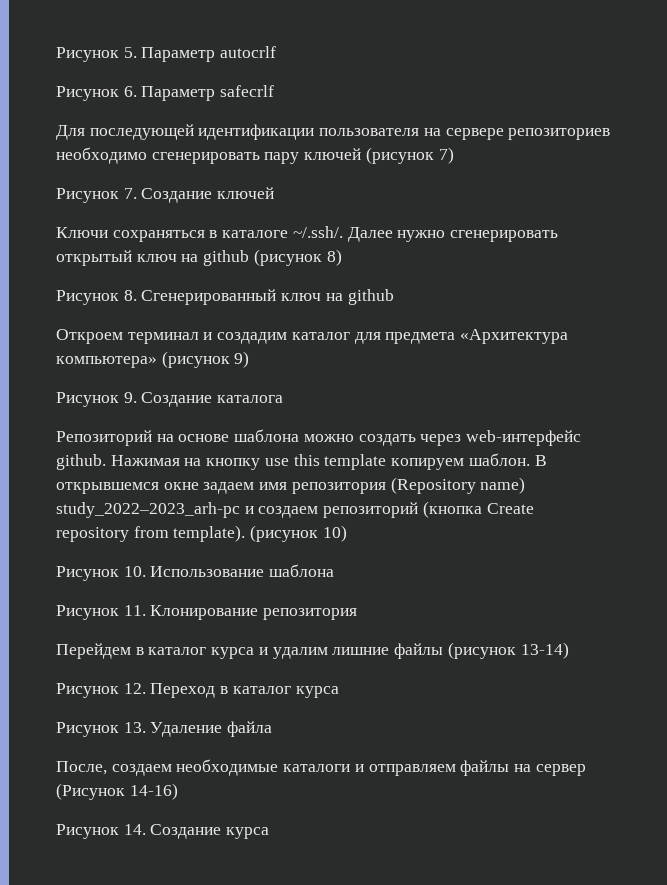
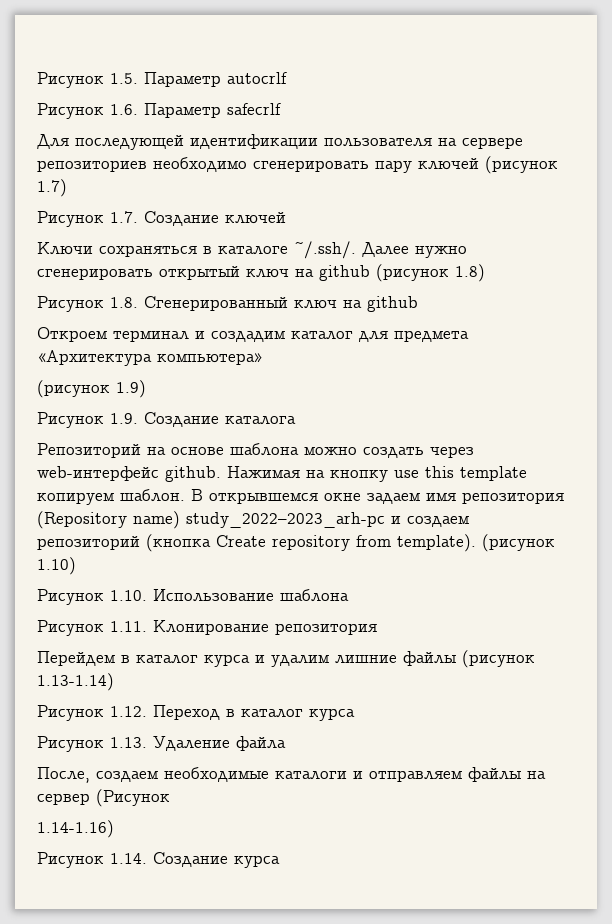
- Рисунок 5. Параметр autocrlf
+ Рисунок 1.5. Параметр autocrlf
- Рисунок 6. Параметр safecrlf
+ Рисунок 1.6. Параметр safecrlf
- Для последующей идентификации пользователя на сервере репозиториев необходимо сгенерировать пару ключей (рисунок 7)
- Рисунок 7. Создание ключей
+ Для последующей идентификации пользователя на сервере репозиториев необходимо сгенерировать пару ключей (рисунок 1.7)
+ Рисунок 1.7. Создание ключей
- Ключи сохраняться в каталоге ~/.ssh/. Далее нужно сгенерировать открытый ключ на github (рисунок 8)
- Рисунок 8. Сгенерированный ключ на github
+ Ключи сохраняться в каталоге ~/.ssh/. Далее нужно сгенерировать открытый ключ на github (рисунок 1.8)
+ Рисунок 1.8. Сгенерированный ключ на github
- Откроем терминал и создадим каталог для предмета «Архитектура компьютера» (рисунок 9)
- Рисунок 9. Создание каталога
+ Откроем терминал и создадим каталог для предмета «Архитектура компьютера»
+ (рисунок 1.9)
+ Рисунок 1.9. Создание каталога
- (рисунок 10)
- Рисунок 10. Использование шаблона
+ (рисунок 1.10)
+ Рисунок 1.10. Использование шаблона
- Рисунок 11. Клонирование репозитория
+ Рисунок 1.11. Клонирование репозитория
- Перейдем в каталог курса и удалим лишние файлы (рисунок 13-14)
- Рисунок 12. Переход в каталог курса
+ Перейдем в каталог курса и удалим лишние файлы (рисунок 1.13-1.14)
+ Рисунок 1.12. Переход в каталог курса
- Рисунок 13. Удаление файла
+ Рисунок 1.13. Удаление файла
- После, создаем необходимые каталоги и отправляем файлы на сервер (Рисунок 14-16)
- Рисунок 14. Создание курса
+ После, создаем необходимые каталоги и отправляем файлы на сервер (Рисунок
+ 1.14-1.16)
+ Рисунок 1.14. Создание курса

